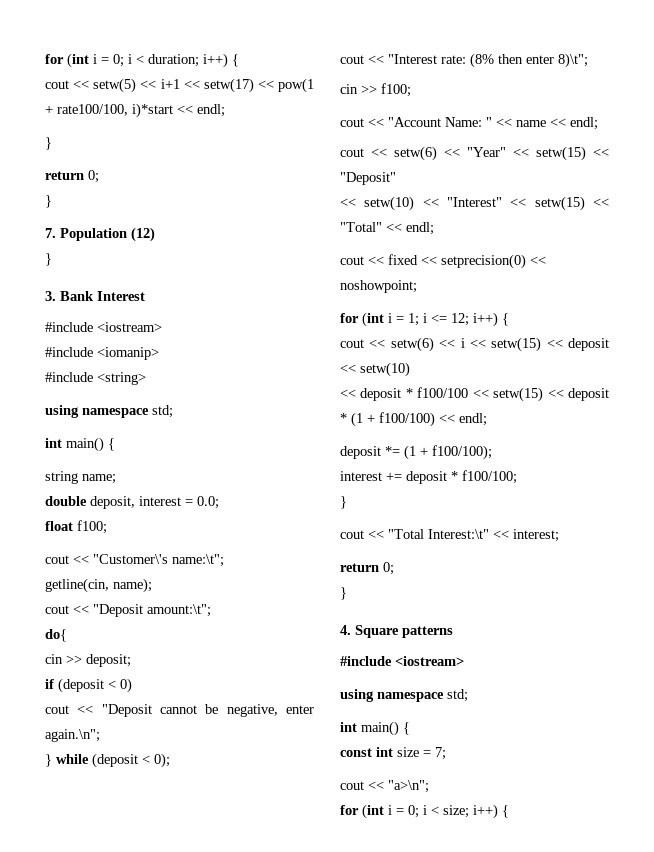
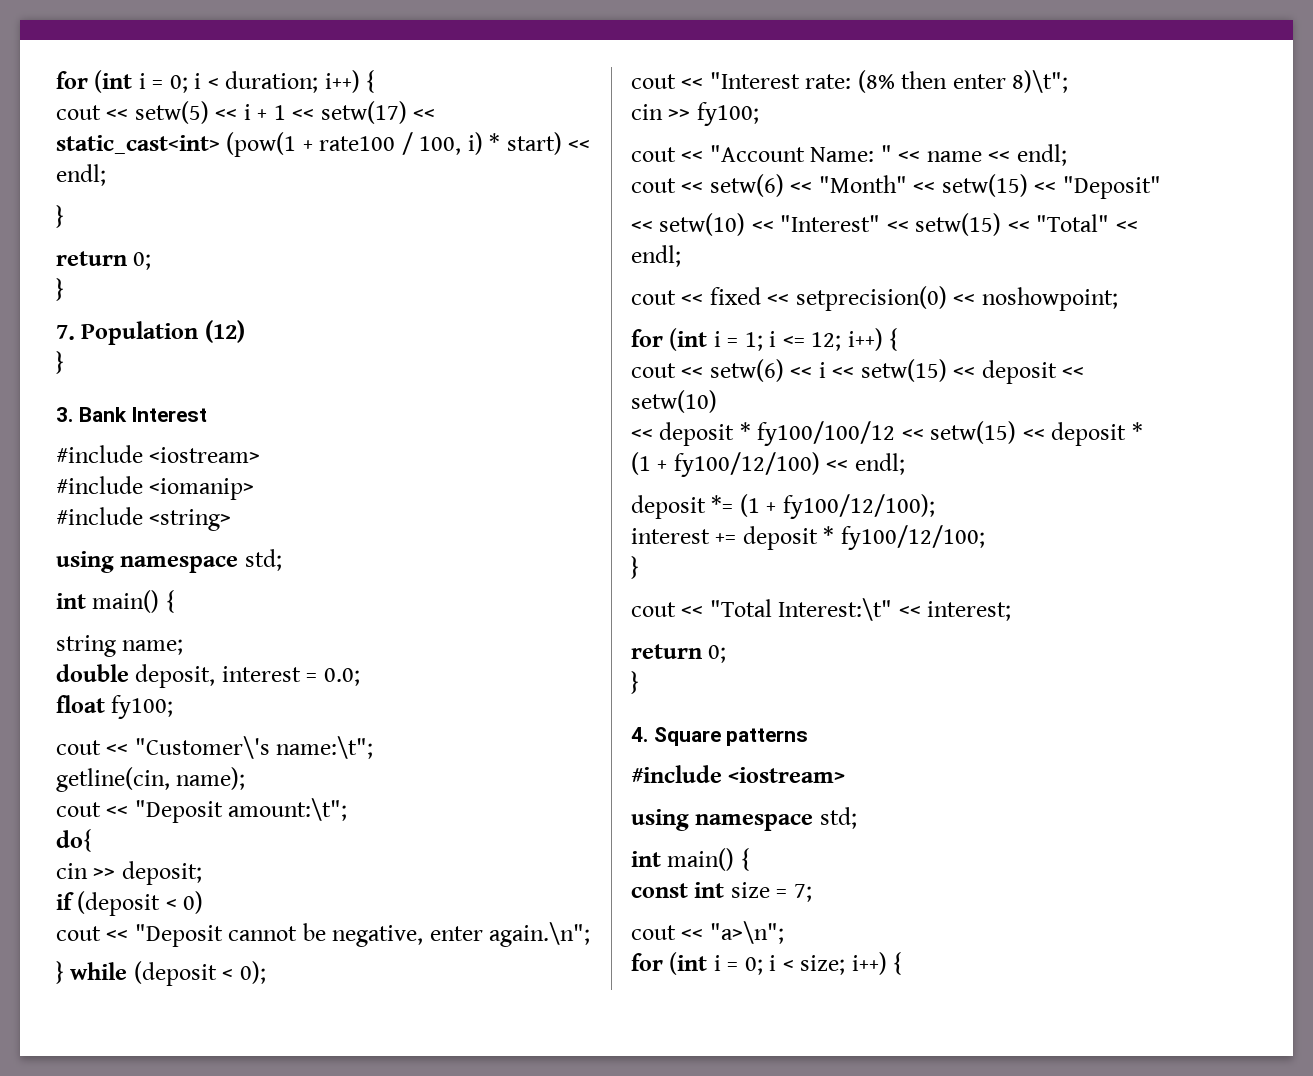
- cout << setw(5) << i+1 << setw(17) << pow(1 + rate100/100, i)*start << endl;
+ cout << setw(5) << i + 1 << setw(17) << static_cast<int> (pow(1 + rate100 / 100, i) * start) << endl;
- float f100;
+ float fy100;
- cin >> f100;
+ cin >> fy100;
- cout << setw(6) << "Year" << setw(15) << "Deposit"
+ cout << setw(6) << "Month" << setw(15) << "Deposit"
- << deposit * f100/100 << setw(15) << deposit * (1 + f100/100) << endl;
+ << deposit * fy100/100/12 << setw(15) << deposit * (1 + fy100/12/100) << endl;
- deposit *= (1 + f100/100);
+ deposit *= (1 + fy100/12/100);
- interest += deposit * f100/100;
+ interest += deposit * fy100/12/100;

